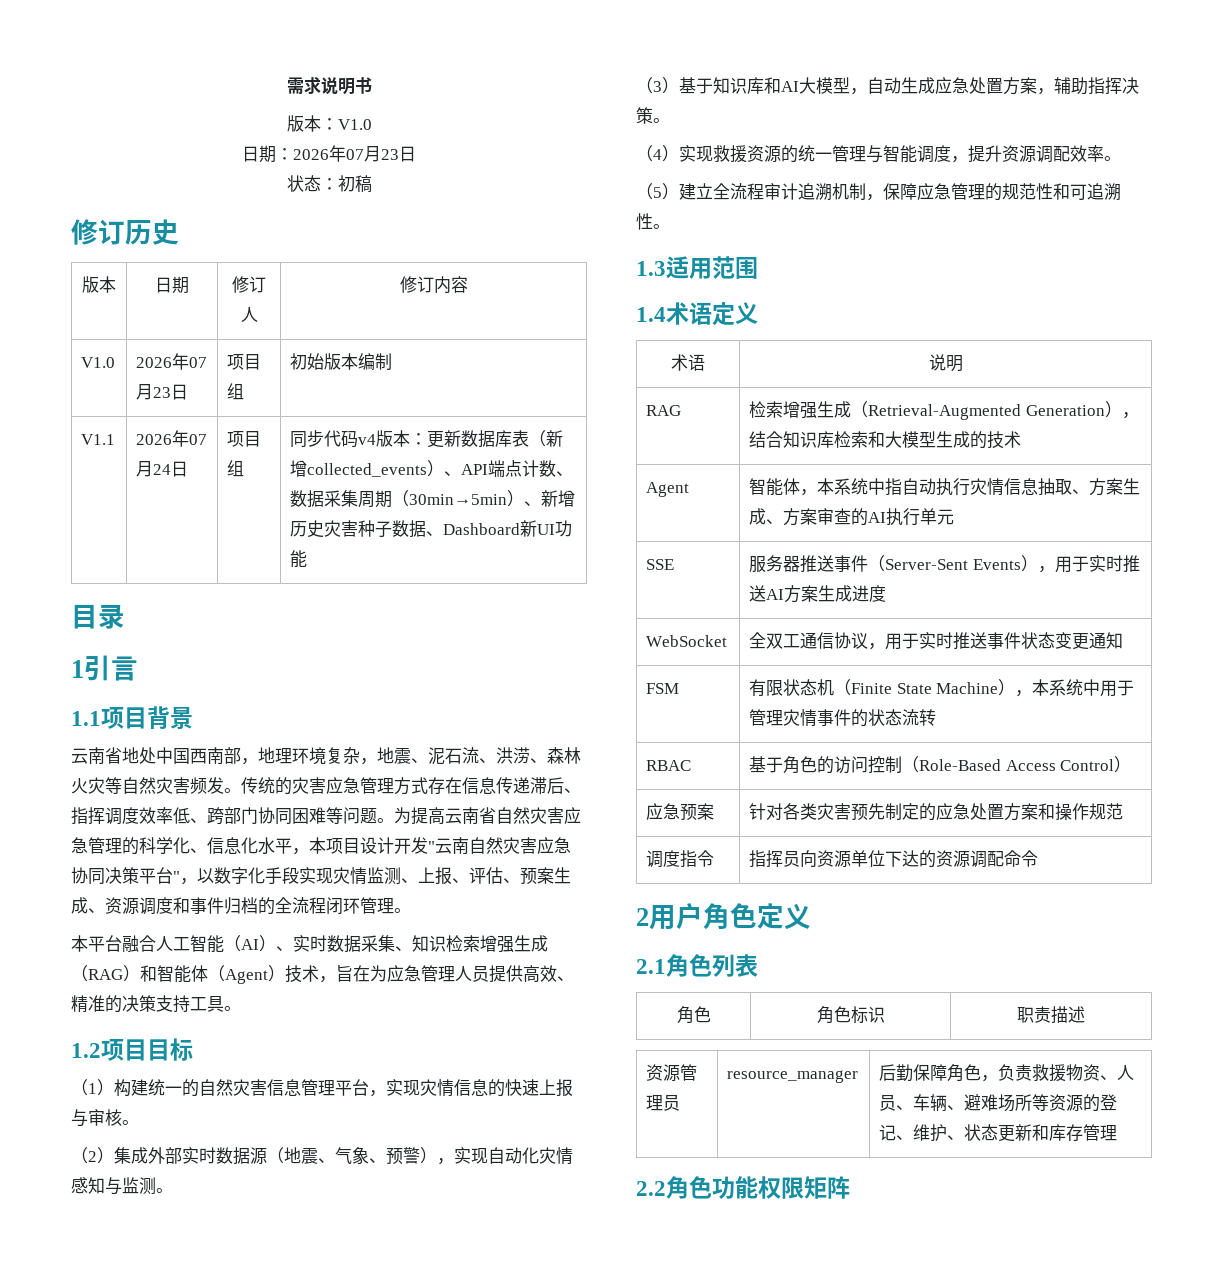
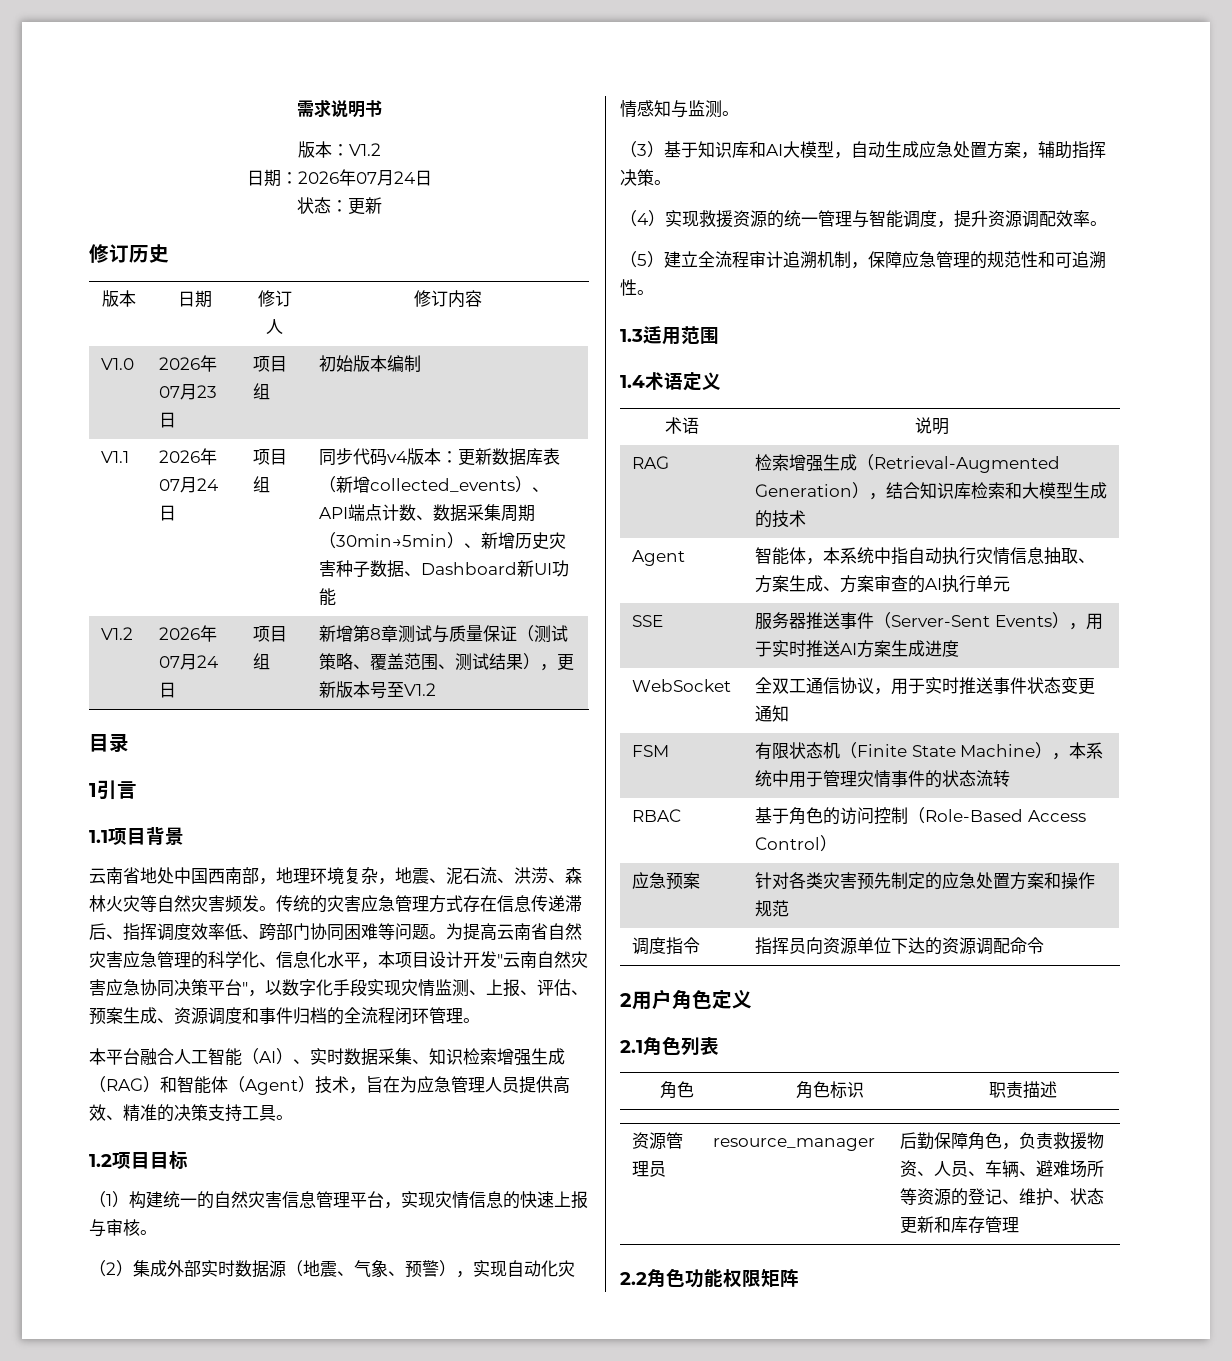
- 版本：V1.0
+ 版本：V1.2
- 日期：2026年07月23日
+ 日期：2026年07月24日
- 状态：初稿
+ 状态：更新
+ V1.2 | 2026年07月24日 | 项目组 | 新增第8章测试与质量保证（测试策略、覆盖范围、测试结果），更新版本号至V1.2

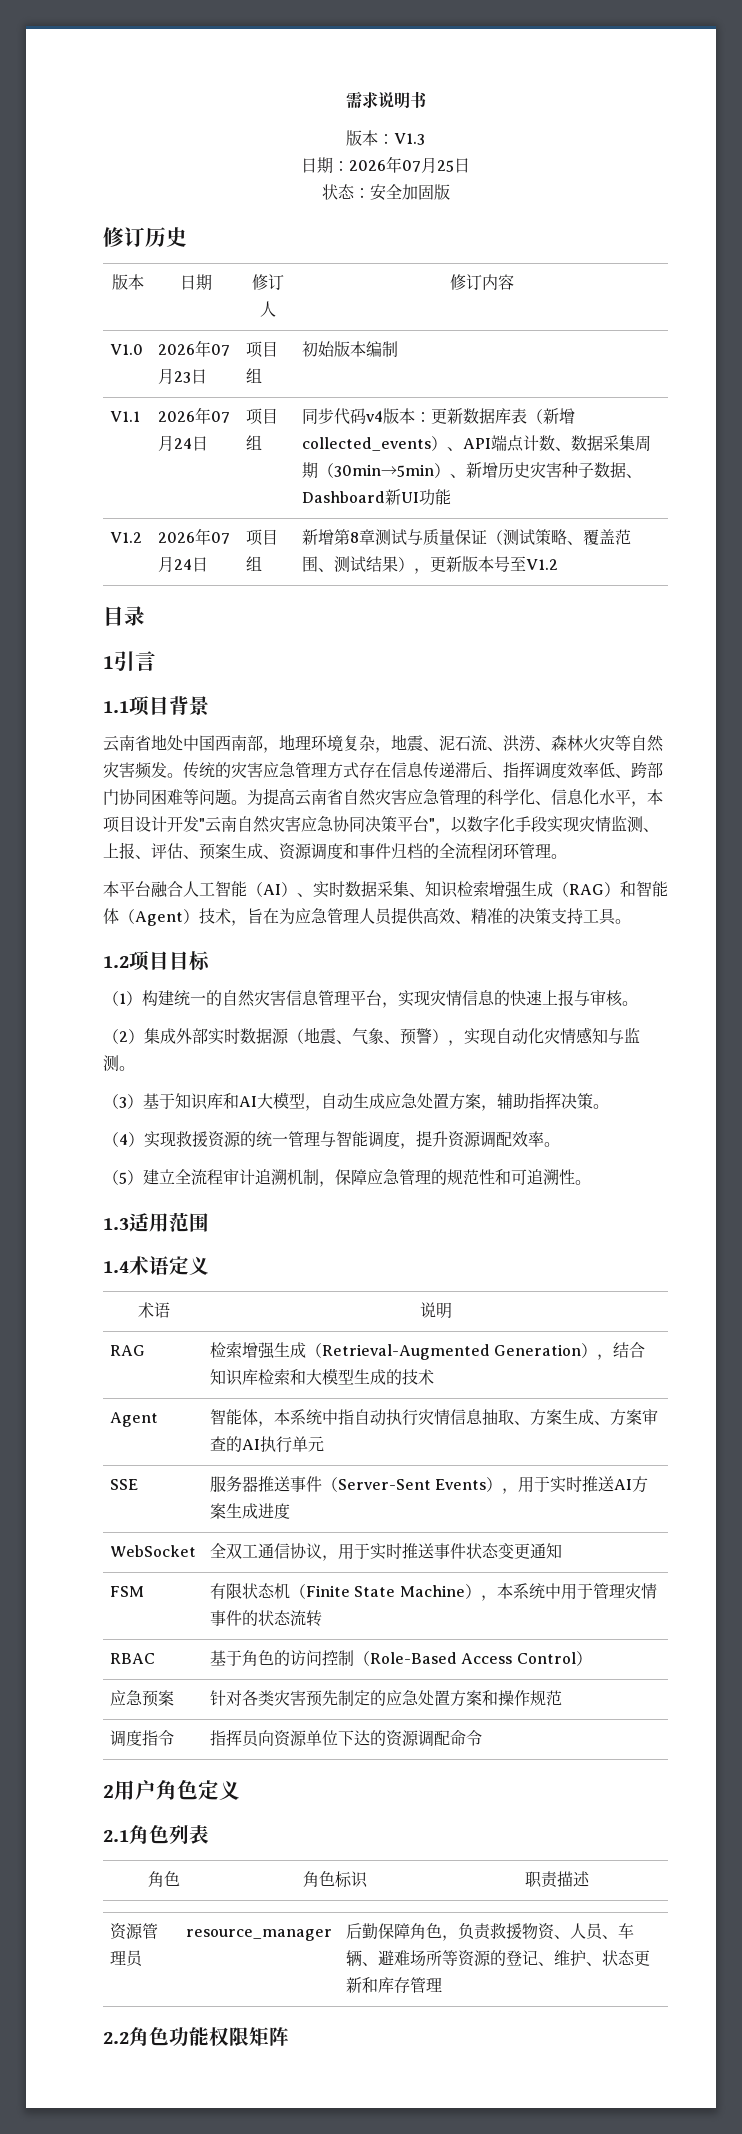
- 版本：V1.2
+ 版本：V1.3
- 日期：2026年07月24日
+ 日期：2026年07月25日
- 状态：更新
+ 状态：安全加固版

